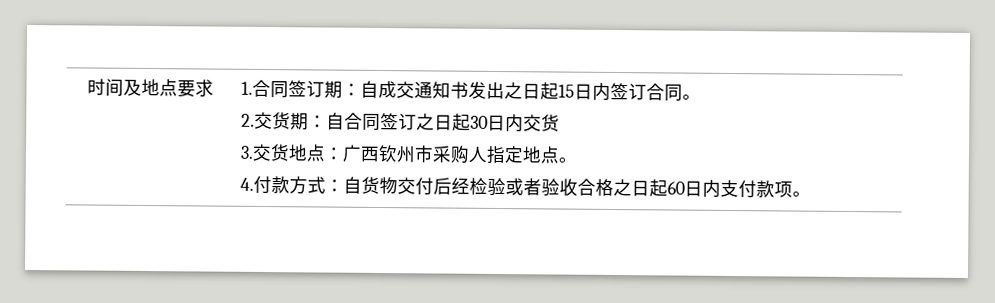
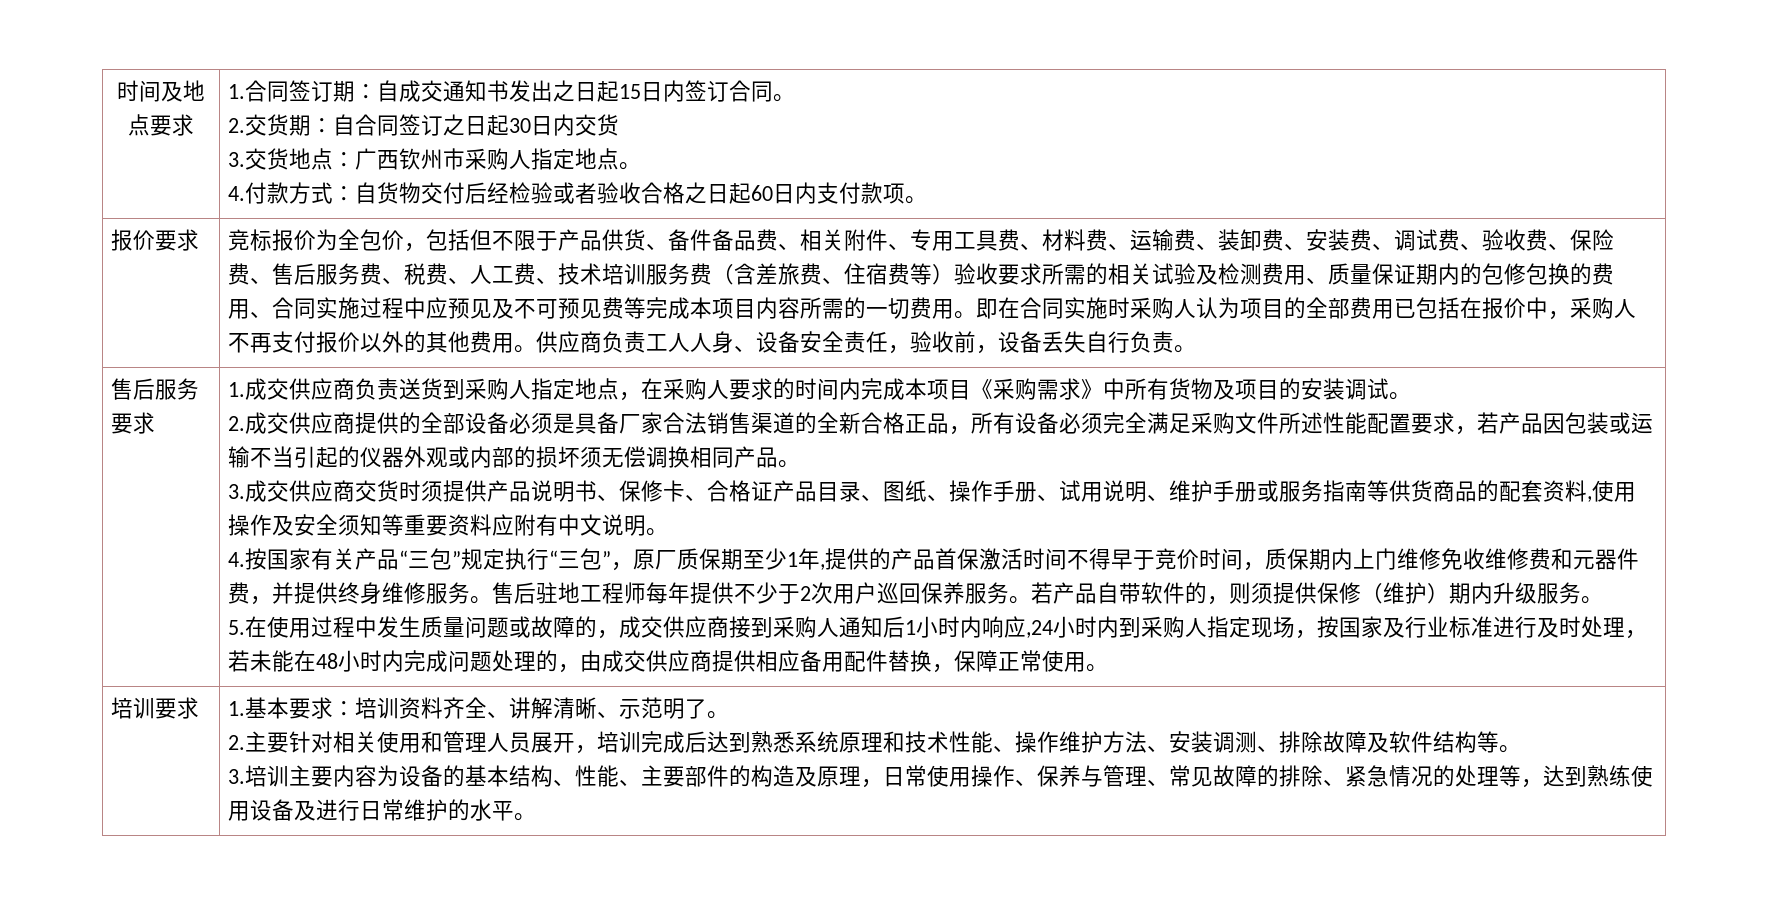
+ 报价要求 | 竞标报价为全包价，包括但不限于产品供货、备件备品费、相关附件、专用工具费、材料费、运输费、装卸费、安装费、调试费、验收费、保险费、售后服务费、税费、人工费、技术培训服务费（含差旅费、住宿费等）验收要求所需的相关试验及检测费用、质量保证期内的包修包换的费用、合同实施过程中应预见及不可预见费等完成本项目内容所需的一切费用。即在合同实施时采购人认为项目的全部费用已包括在报价中，采购人不再支付报价以外的其他费用。供应商负责工人人身、设备安全责任，验收前，设备丢失自行负责。
+ 售后服务要求 | 1.成交供应商负责送货到采购人指定地点，在采购人要求的时间内完成本项目《采购需求》中所有货物及项目的安装调试。
+ 2.成交供应商提供的全部设备必须是具备厂家合法销售渠道的全新合格正品，所有设备必须完全满足采购文件所述性能配置要求，若产品因包装或运输不当引起的仪器外观或内部的损坏须无偿调换相同产品。
+ 3.成交供应商交货时须提供产品说明书、保修卡、合格证产品目录、图纸、操作手册、试用说明、维护手册或服务指南等供货商品的配套资料,使用操作及安全须知等重要资料应附有中文说明。
+ 4.按国家有关产品“三包”规定执行“三包”，原厂质保期至少1年,提供的产品首保激活时间不得早于竞价时间，质保期内上门维修免收维修费和元器件费，并提供终身维修服务。售后驻地工程师每年提供不少于2次用户巡回保养服务。若产品自带软件的，则须提供保修（维护）期内升级服务。
+ 5.在使用过程中发生质量问题或故障的，成交供应商接到采购人通知后1小时内响应,24小时内到采购人指定现场，按国家及行业标准进行及时处理，若未能在48小时内完成问题处理的，由成交供应商提供相应备用配件替换，保障正常使用。
+ 培训要求 | 1.基本要求：培训资料齐全、讲解清晰、示范明了。
+ 2.主要针对相关使用和管理人员展开，培训完成后达到熟悉系统原理和技术性能、操作维护方法、安装调测、排除故障及软件结构等。
+ 3.培训主要内容为设备的基本结构、性能、主要部件的构造及原理，日常使用操作、保养与管理、常见故障的排除、紧急情况的处理等，达到熟练使用设备及进行日常维护的水平。

